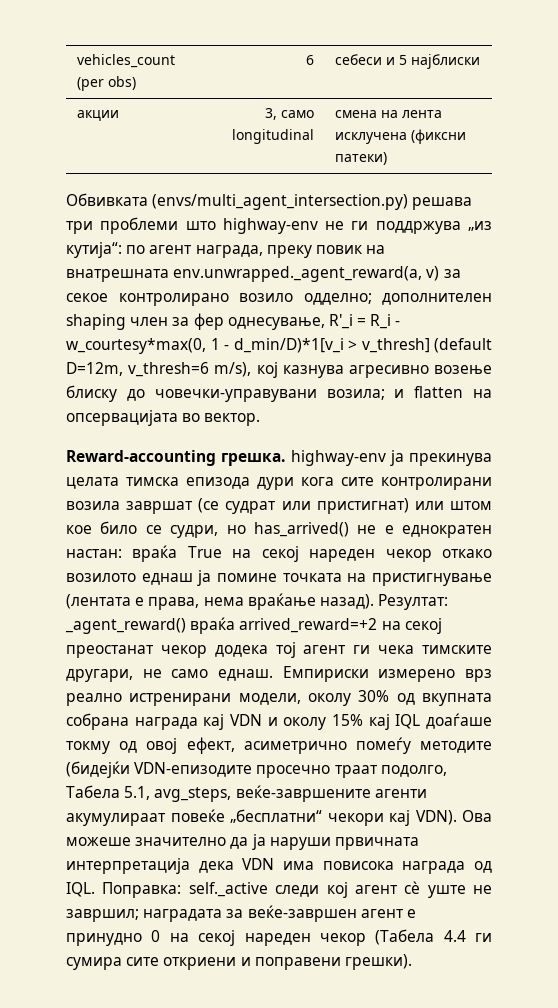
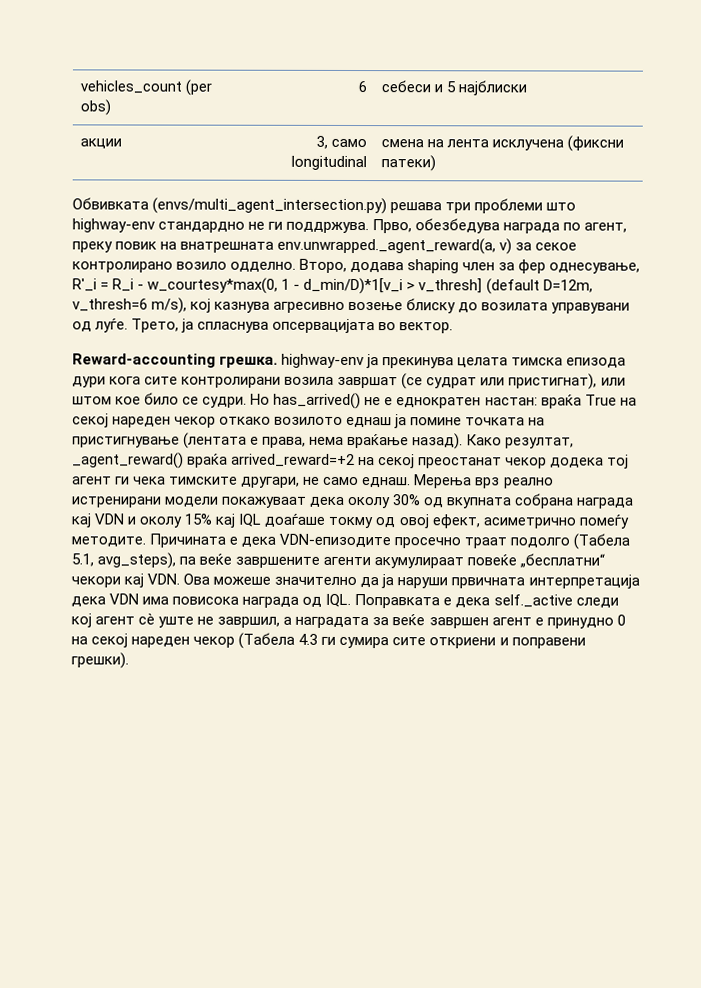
- Обвивката (envs/multi_agent_intersection.py) решава три проблеми што highway-env не ги поддржува „из кутија“: по агент награда, преку повик на внатрешната env.unwrapped._agent_reward(a, v) за секое контролирано возило одделно; дополнителен shaping член за фер однесување, R'_i = R_i - w_courtesy*max(0, 1 - d_min/D)*1[v_i > v_thresh] (default D=12m, v_thresh=6 m/s), кој казнува агресивно возење блиску до човечки-управувани возила; и flatten на опсервацијата во вектор.
+ Обвивката (envs/multi_agent_intersection.py) решава три проблеми што highway-env стандардно не ги поддржува. Прво, обезбедува награда по агент, преку повик на внатрешната env.unwrapped._agent_reward(a, v) за секое контролирано возило одделно. Второ, додава shaping член за фер однесување, R'_i = R_i - w_courtesy*max(0, 1 - d_min/D)*1[v_i > v_thresh] (default D=12m, v_thresh=6 m/s), кој казнува агресивно возење блиску до возилата управувани од луѓе. Трето, ја спласнува опсервацијата во вектор.
- Reward-accounting грешка. highway-env ја прекинува целата тимска епизода дури кога сите контролирани возила завршат (се судрат или пристигнат) или штом кое било се судри, но has_arrived() не е еднократен настан: враќа True на секој нареден чекор откако возилото еднаш ја помине точката на пристигнување (лентата е права, нема враќање назад).
+ Reward-accounting грешка. highway-env ја прекинува целата тимска епизода дури кога сите контролирани возила завршат (се судрат или пристигнат), или штом кое било се судри. Но has_arrived() не е еднократен настан: враќа True на секој нареден чекор откако возилото еднаш ја помине точката на пристигнување (лентата е права, нема враќање назад).
- Резултат: _agent_reward() враќа arrived_reward=+2 на секој преостанат чекор додека тој агент ги чека тимските другари, не само еднаш.
+ Како резултат, _agent_reward() враќа arrived_reward=+2 на секој преостанат чекор додека тој агент ги чека тимските другари, не само еднаш.
- Емпириски измерено врз реално истренирани модели, околу 30% од вкупната собрана награда кај VDN и околу 15% кај IQL доаѓаше токму од овој ефект, асиметрично помеѓу методите (бидејќи VDN-епизодите просечно траат подолго, Табела 5.1, avg_steps, веќе-завршените агенти акумулираат повеќе „бесплатни“ чекори кај VDN). Ова можеше значително да ја наруши првичната интерпретација дека VDN има повисока награда од IQL. Поправка: self._active следи кој агент сè уште не завршил; наградата за веќе-завршен агент е принудно 0 на секој нареден чекор (Табела 4.4 ги сумира сите откриени и поправени грешки).
+ Мерења врз реално истренирани модели покажуваат дека околу 30% од вкупната собрана награда кај VDN и околу 15% кај IQL доаѓаше токму од овој ефект, асиметрично помеѓу методите. Причината е дека VDN-епизодите просечно траат подолго (Табела 5.1, avg_steps), па веќе завршените агенти акумулираат повеќе „бесплатни“ чекори кај VDN. Ова можеше значително да ја наруши првичната интерпретација дека VDN има повисока награда од IQL. Поправката е дека self._active следи кој агент сè уште не завршил, а наградата за веќе завршен агент е принудно 0 на секој нареден чекор (Табела 4.3 ги сумира сите откриени и поправени грешки).

